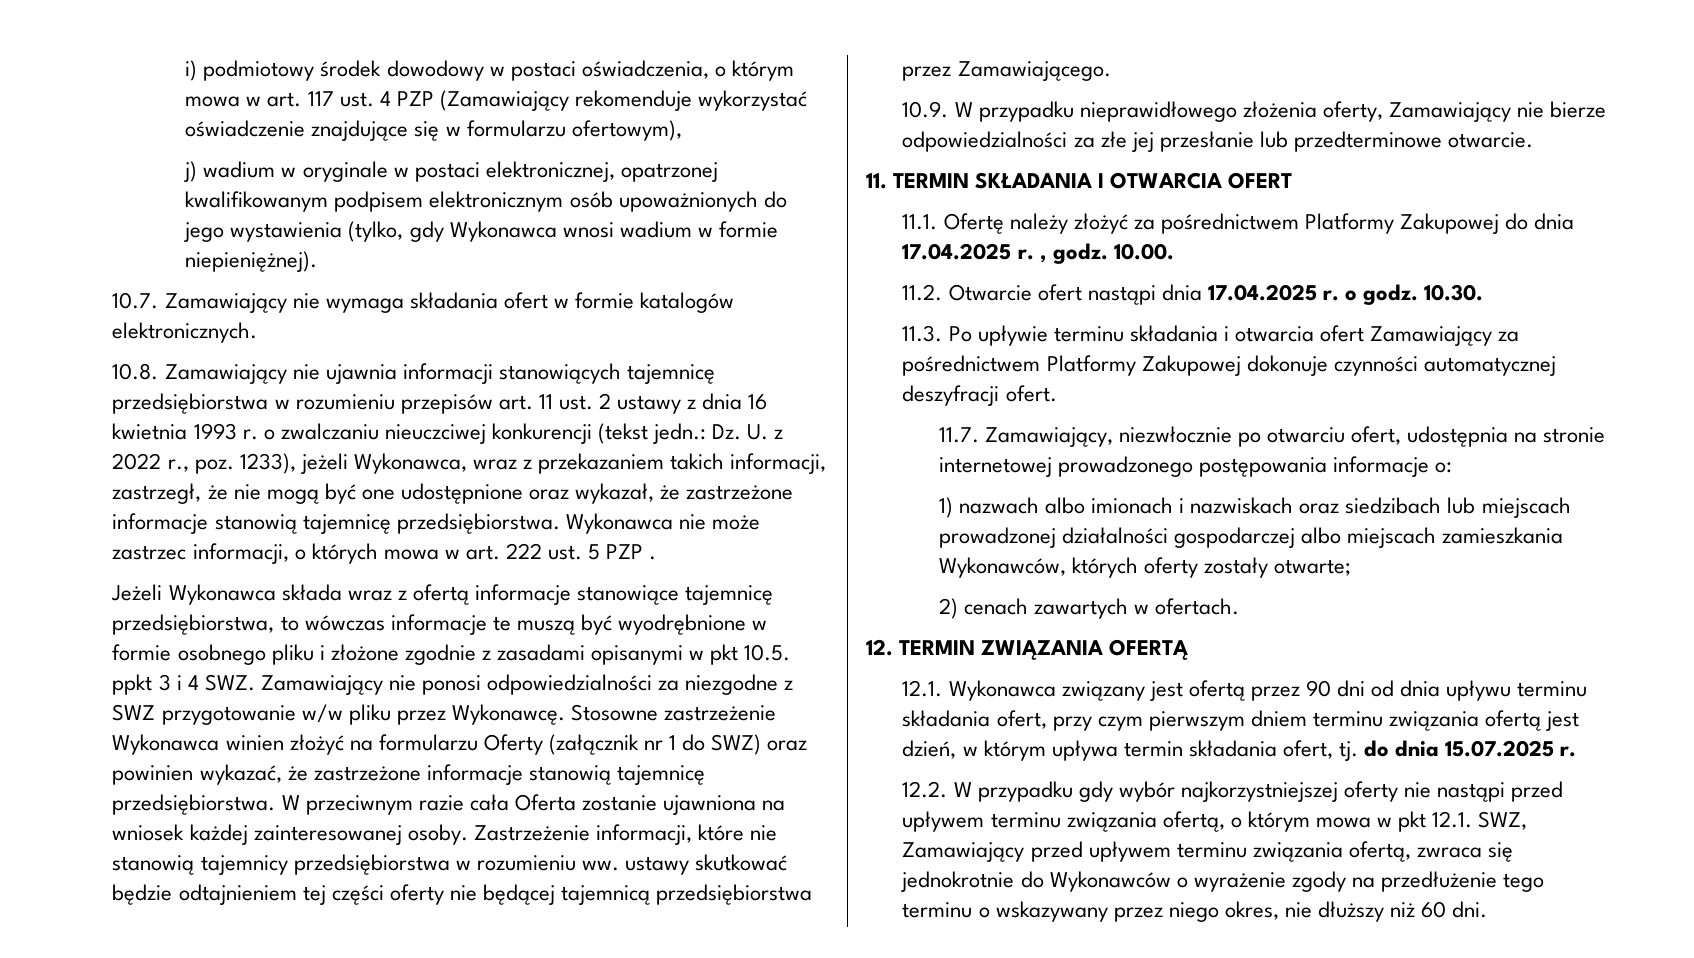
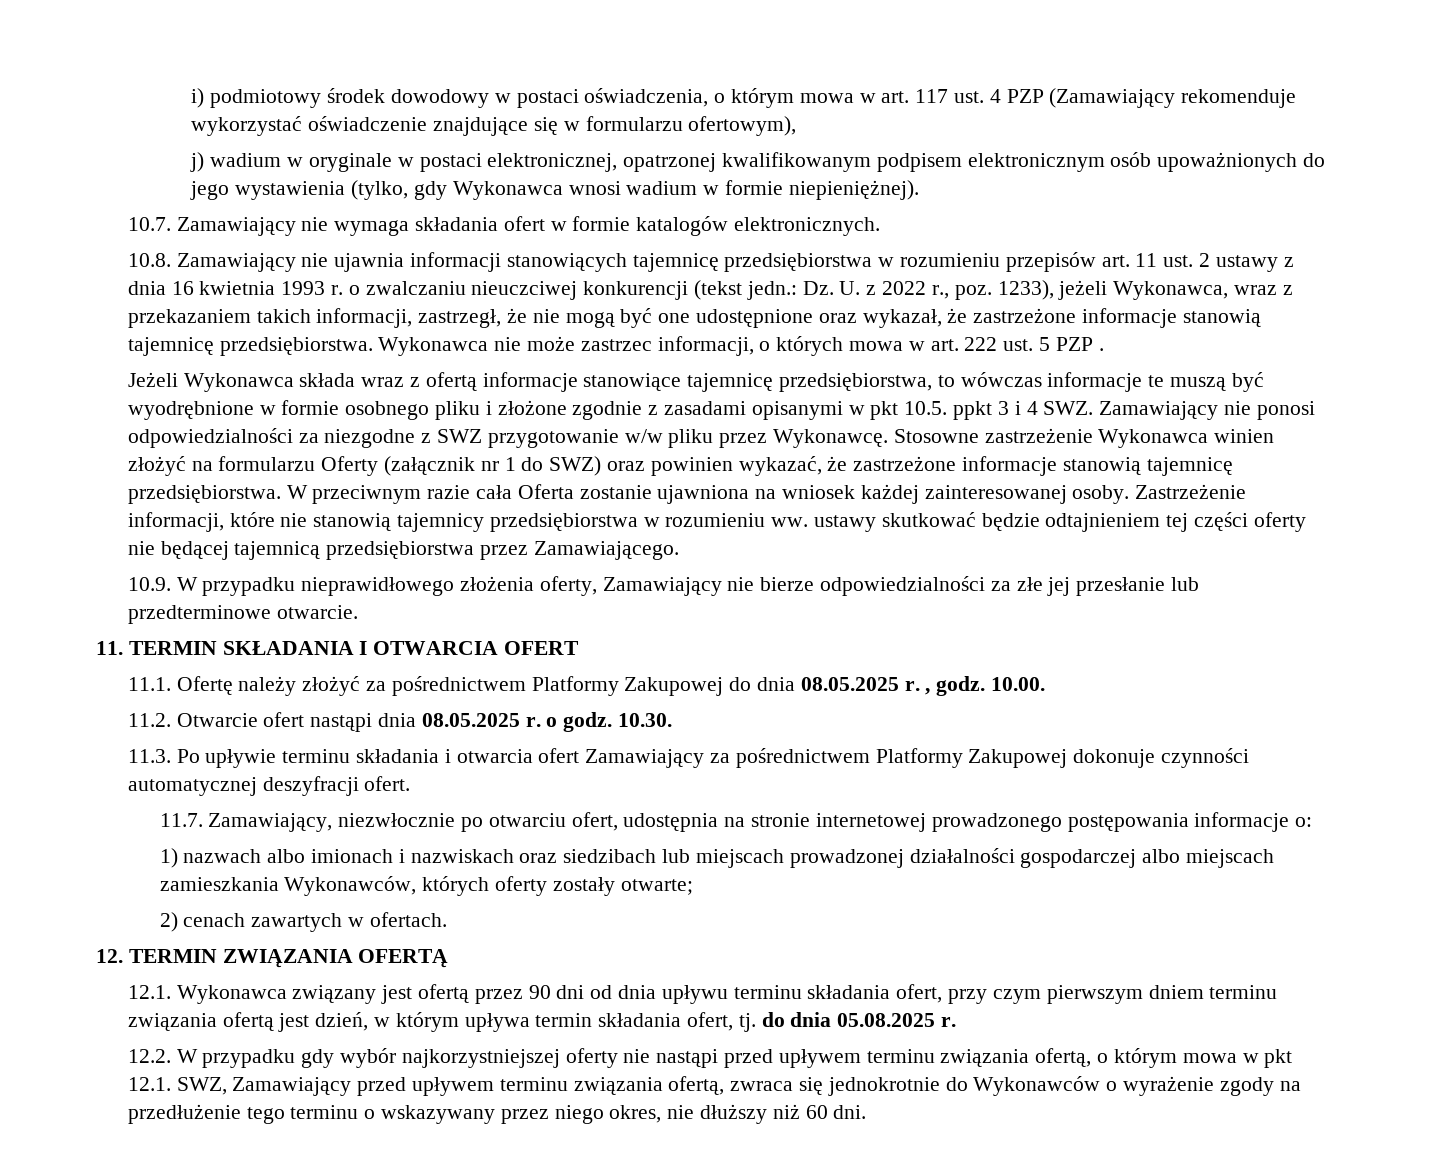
- 11.1. Ofertę należy złożyć za pośrednictwem Platformy Zakupowej do dnia 17.04.2025 r. , godz.
+ 11.1. Ofertę należy złożyć za pośrednictwem Platformy Zakupowej do dnia 08.05.2025 r. , godz.
- 11.2. Otwarcie ofert nastąpi dnia 17.04.2025 r. o godz.
+ 11.2. Otwarcie ofert nastąpi dnia 08.05.2025 r. o godz.
- 12.1. Wykonawca związany jest ofertą przez 90 dni od dnia upływu terminu składania ofert, przy czym pierwszym dniem terminu związania ofertą jest dzień, w którym upływa termin składania ofert, tj. do dnia 15.07.2025 r.
+ 12.1. Wykonawca związany jest ofertą przez 90 dni od dnia upływu terminu składania ofert, przy czym pierwszym dniem terminu związania ofertą jest dzień, w którym upływa termin składania ofert, tj. do dnia 05.08.2025 r.

